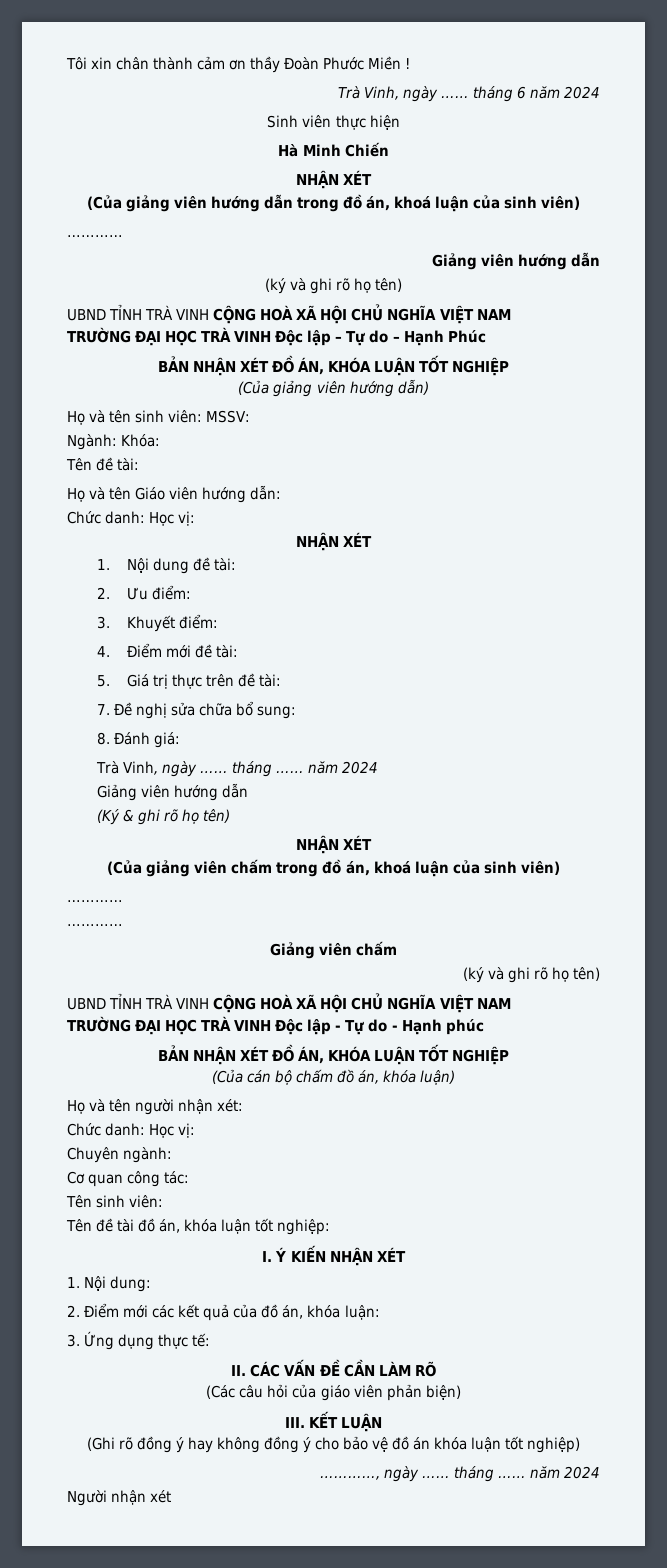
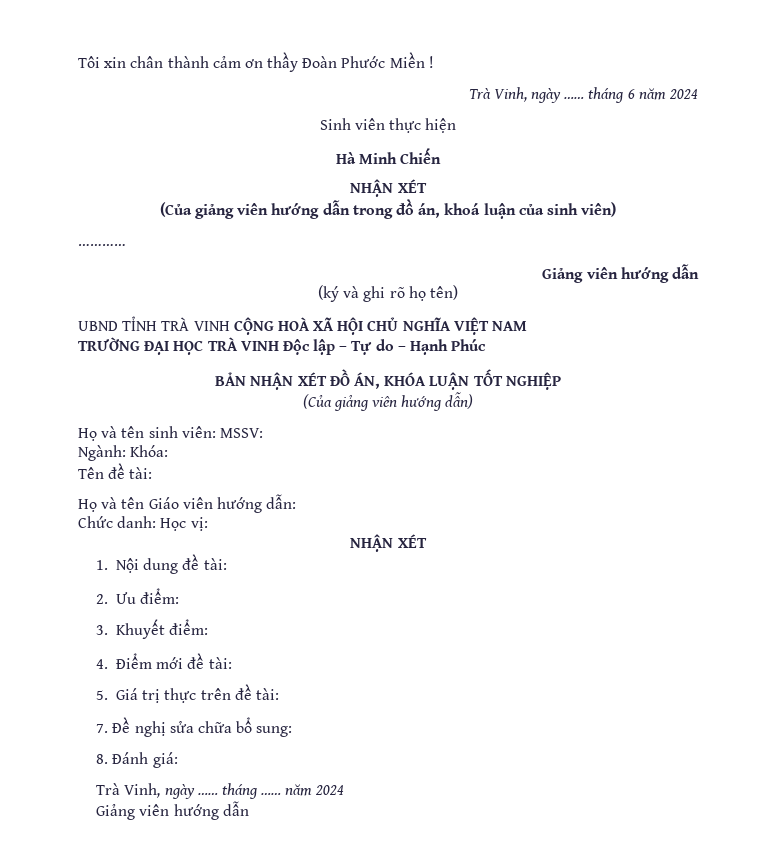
- (Ký & ghi rõ họ tên)
- NHẬN XÉT
- (Của giảng viên chấm trong đồ án, khoá luận của sinh viên)
- …………
- …………
- Giảng viên chấm
- (ký và ghi rõ họ tên)
- UBND TỈNH TRÀ VINH CỘNG HOÀ XÃ HỘI CHỦ NGHĨA VIỆT NAM
- TRƯỜNG ĐẠI HỌC TRÀ VINH Độc lập - Tự do - Hạnh phúc
- BẢN NHẬN XÉT ĐỒ ÁN, KHÓA LUẬN TỐT NGHIỆP
- (Của cán bộ chấm đồ án, khóa luận)
- Họ và tên người nhận xét:
- Chức danh: Học vị:
- Chuyên ngành:
- Cơ quan công tác:
- Tên sinh viên:
- Tên đề tài đồ án, khóa luận tốt nghiệp:
- I. Ý KIẾN NHẬN XÉT
- 1. Nội dung:
- 2. Điểm mới các kết quả của đồ án, khóa luận:
- 3. Ứng dụng thực tế:
- II. CÁC VẤN ĐỀ CẦN LÀM RÕ
- (Các câu hỏi của giáo viên phản biện)
- III. KẾT LUẬN
- (Ghi rõ đồng ý hay không đồng ý cho bảo vệ đồ án khóa luận tốt nghiệp)
- …………, ngày …… tháng …… năm 2024
- Người nhận xét

